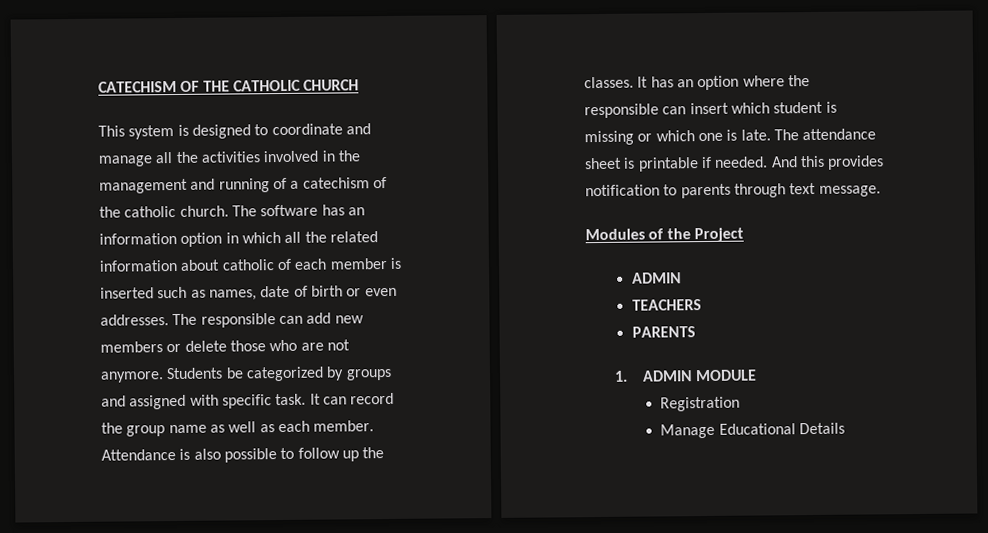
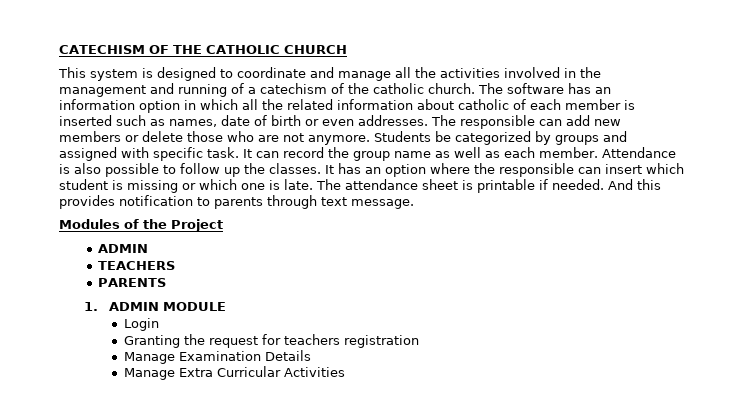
- Registration
- Manage Educational Details
+ Login
+ Granting the request for teachers registration
+ Manage Examination Details
+ Manage Extra Curricular Activities

